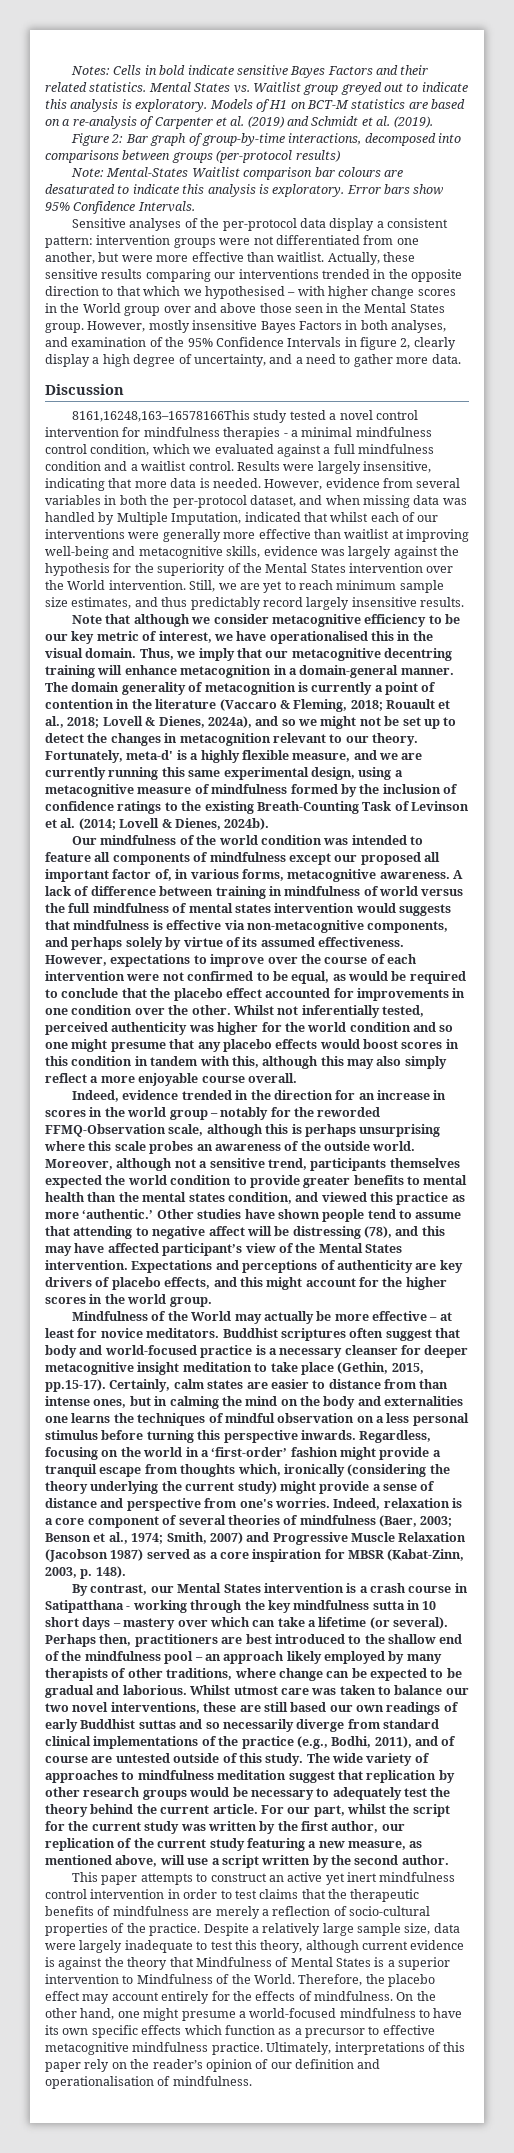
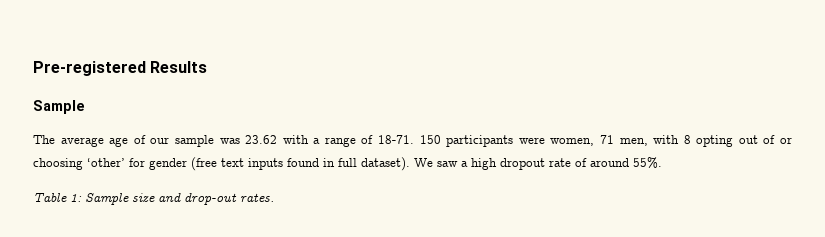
- Notes: Cells in bold indicate sensitive Bayes Factors and their related statistics. Mental States vs. Waitlist group greyed out to indicate this analysis is exploratory. Models of H1 on BCT-M statistics are based on a re-analysis of Carpenter et al. (2019) and Schmidt et al. (2019).
- Figure 2: Bar graph of group-by-time interactions, decomposed into comparisons between groups (per-protocol results)
- Note: Mental-States Waitlist comparison bar colours are desaturated to indicate this analysis is exploratory. Error bars show 95% Confidence Intervals.
- Sensitive analyses of the per-protocol data display a consistent pattern: intervention groups were not differentiated from one another, but were more effective than waitlist. Actually, these sensitive results comparing our interventions trended in the opposite direction to that which we hypothesised – with higher change scores in the World group over and above those seen in the Mental States group. However, mostly insensitive Bayes Factors in both analyses, and examination of the 95% Confidence Intervals in figure 2, clearly display a high degree of uncertainty, and a need to gather more data.
- Discussion
- 8161,16248,163–16578166This study tested a novel control intervention for mindfulness therapies - a minimal mindfulness control condition, which we evaluated against a full mindfulness condition and a waitlist control. Results were largely insensitive, indicating that more data is needed. However, evidence from several variables in both the per-protocol dataset, and when missing data was handled by Multiple Imputation, indicated that whilst each of our interventions were generally more effective than waitlist at improving well-being and metacognitive skills, evidence was largely against the hypothesis for the superiority of the Mental States intervention over the World intervention. Still, we are yet to reach minimum sample size estimates, and thus predictably record largely insensitive results.
- Note that although we consider metacognitive efficiency to be our key metric of interest, we have operationalised this in the visual domain. Thus, we imply that our metacognitive decentring training will enhance metacognition in a domain-general manner. The domain generality of metacognition is currently a point of contention in the literature (Vaccaro & Fleming, 2018; Rouault et al., 2018; Lovell & Dienes, 2024a), and so we might not be set up to detect the changes in metacognition relevant to our theory. Fortunately, meta-d' is a highly flexible measure, and we are currently running this same experimental design, using a metacognitive measure of mindfulness formed by the inclusion of confidence ratings to the existing Breath-Counting Task of Levinson et al. (2014; Lovell & Dienes, 2024b).
- Our mindfulness of the world condition was intended to feature all components of mindfulness except our proposed all important factor of, in various forms, metacognitive awareness. A lack of difference between training in mindfulness of world versus the full mindfulness of mental states intervention would suggests that mindfulness is effective via non-metacognitive components, and perhaps solely by virtue of its assumed effectiveness. However, expectations to improve over the course of each intervention were not confirmed to be equal, as would be required to conclude that the placebo effect accounted for improvements in one condition over the other. Whilst not inferentially tested, perceived authenticity was higher for the world condition and so one might presume that any placebo effects would boost scores in this condition in tandem with this, although this may also simply reflect a more enjoyable course overall.
- Indeed, evidence trended in the direction for an increase in scores in the world group – notably for the reworded FFMQ-Observation scale, although this is perhaps unsurprising where this scale probes an awareness of the outside world. Moreover, although not a sensitive trend, participants themselves expected the world condition to provide greater benefits to mental health than the mental states condition, and viewed this practice as more ‘authentic.’ Other studies have shown people tend to assume that attending to negative affect will be distressing (78), and this may have affected participant’s view of the Mental States intervention. Expectations and perceptions of authenticity are key drivers of placebo effects, and this might account for the higher scores in the world group.
- Mindfulness of the World may actually be more effective – at least for novice meditators. Buddhist scriptures often suggest that body and world-focused practice is a necessary cleanser for deeper metacognitive insight meditation to take place (Gethin, 2015, pp.15-17). Certainly, calm states are easier to distance from than intense ones, but in calming the mind on the body and externalities one learns the techniques of mindful observation on a less personal stimulus before turning this perspective inwards. Regardless, focusing on the world in a ‘first-order’ fashion might provide a tranquil escape from thoughts which, ironically (considering the theory underlying the current study) might provide a sense of distance and perspective from one's worries. Indeed, relaxation is a core component of several theories of mindfulness (Baer, 2003; Benson et al., 1974; Smith, 2007) and Progressive Muscle Relaxation (Jacobson 1987) served as a core inspiration for MBSR (Kabat-Zinn, 2003, p. 148).
- By contrast, our Mental States intervention is a crash course in Satipatthana - working through the key mindfulness sutta in 10 short days – mastery over which can take a lifetime (or several). Perhaps then, practitioners are best introduced to the shallow end of the mindfulness pool – an approach likely employed by many therapists of other traditions, where change can be expected to be gradual and laborious. Whilst utmost care was taken to balance our two novel interventions, these are still based our own readings of early Buddhist suttas and so necessarily diverge from standard clinical implementations of the practice (e.g., Bodhi, 2011), and of course are untested outside of this study. The wide variety of approaches to mindfulness meditation suggest that replication by other research groups would be necessary to adequately test the theory behind the current article. For our part, whilst the script for the current study was written by the first author, our replication of the current study featuring a new measure, as mentioned above, will use a script written by the second author.
- This paper attempts to construct an active yet inert mindfulness control intervention in order to test claims that the therapeutic benefits of mindfulness are merely a reflection of socio-cultural properties of the practice. Despite a relatively large sample size, data were largely inadequate to test this theory, although current evidence is against the theory that Mindfulness of Mental States is a superior intervention to Mindfulness of the World. Therefore, the placebo effect may account entirely for the effects of mindfulness. On the other hand, one might presume a world-focused mindfulness to have its own specific effects which function as a precursor to effective metacognitive mindfulness practice. Ultimately, interpretations of this paper rely on the reader’s opinion of our definition and operationalisation of mindfulness.
+ Pre-registered Results
+ Sample
+ The average age of our sample was 23.62 with a range of 18-71. 150 participants were women, 71 men, with 8 opting out of or choosing ‘other’ for gender (free text inputs found in full dataset). We saw a high dropout rate of around 55%.
+ Table 1: Sample size and drop-out rates.

